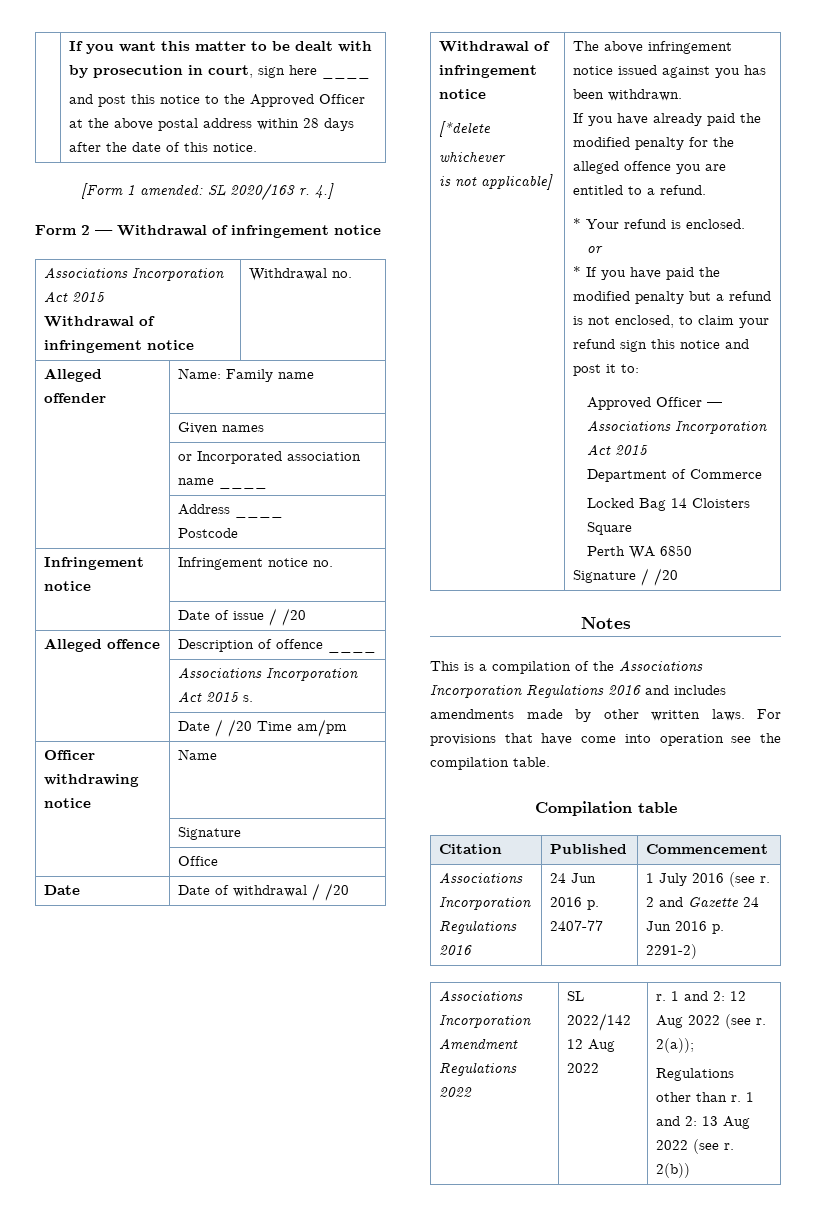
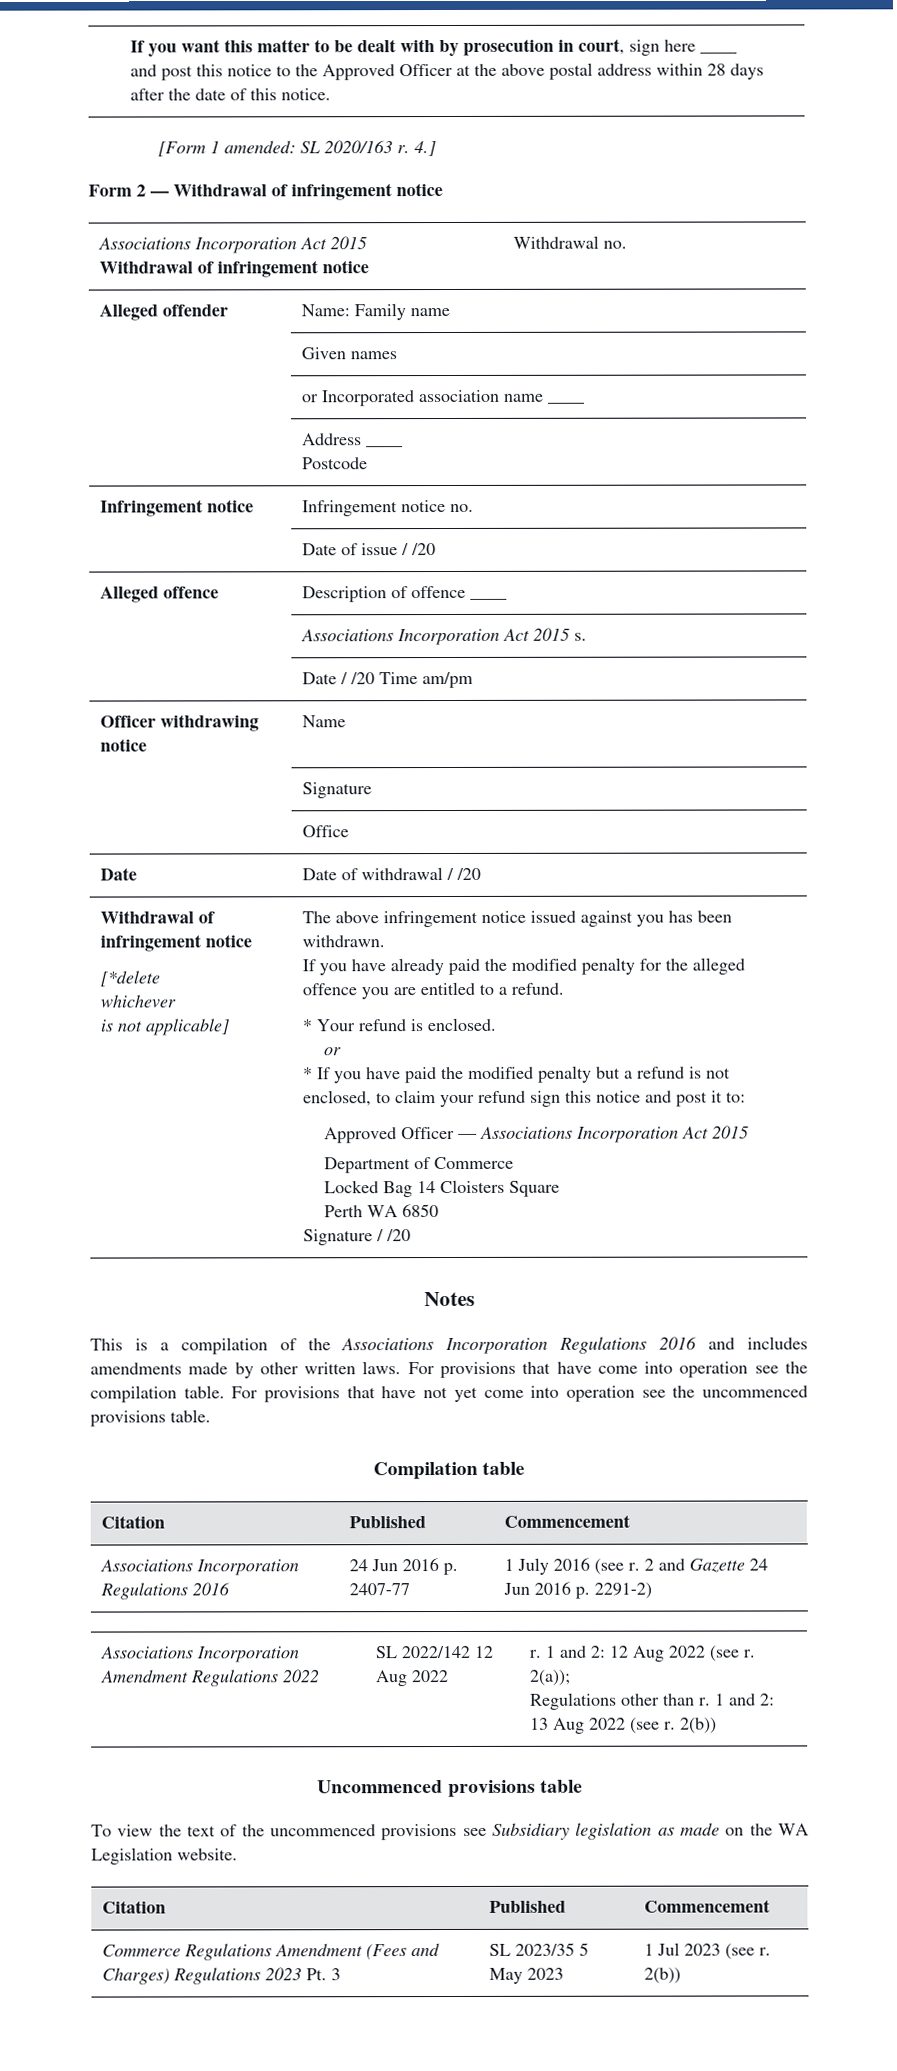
+ For provisions that have not yet come into operation see the uncommenced provisions table.
+ Uncommenced provisions table
+ To view the text of the uncommenced provisions see Subsidiary legislation as made on the WA Legislation website.
+ Citation | Published | Commencement
+ Commerce Regulations Amendment (Fees and Charges) Regulations 2023 Pt. 3 | SL 2023/35 5 May 2023 | 1 Jul 2023 (see r. 2(b))

